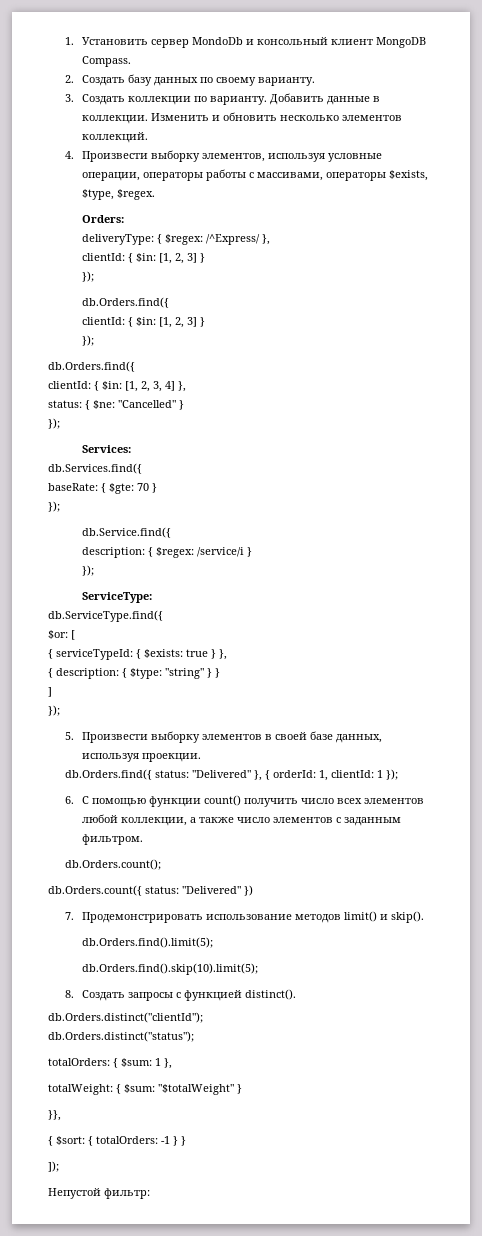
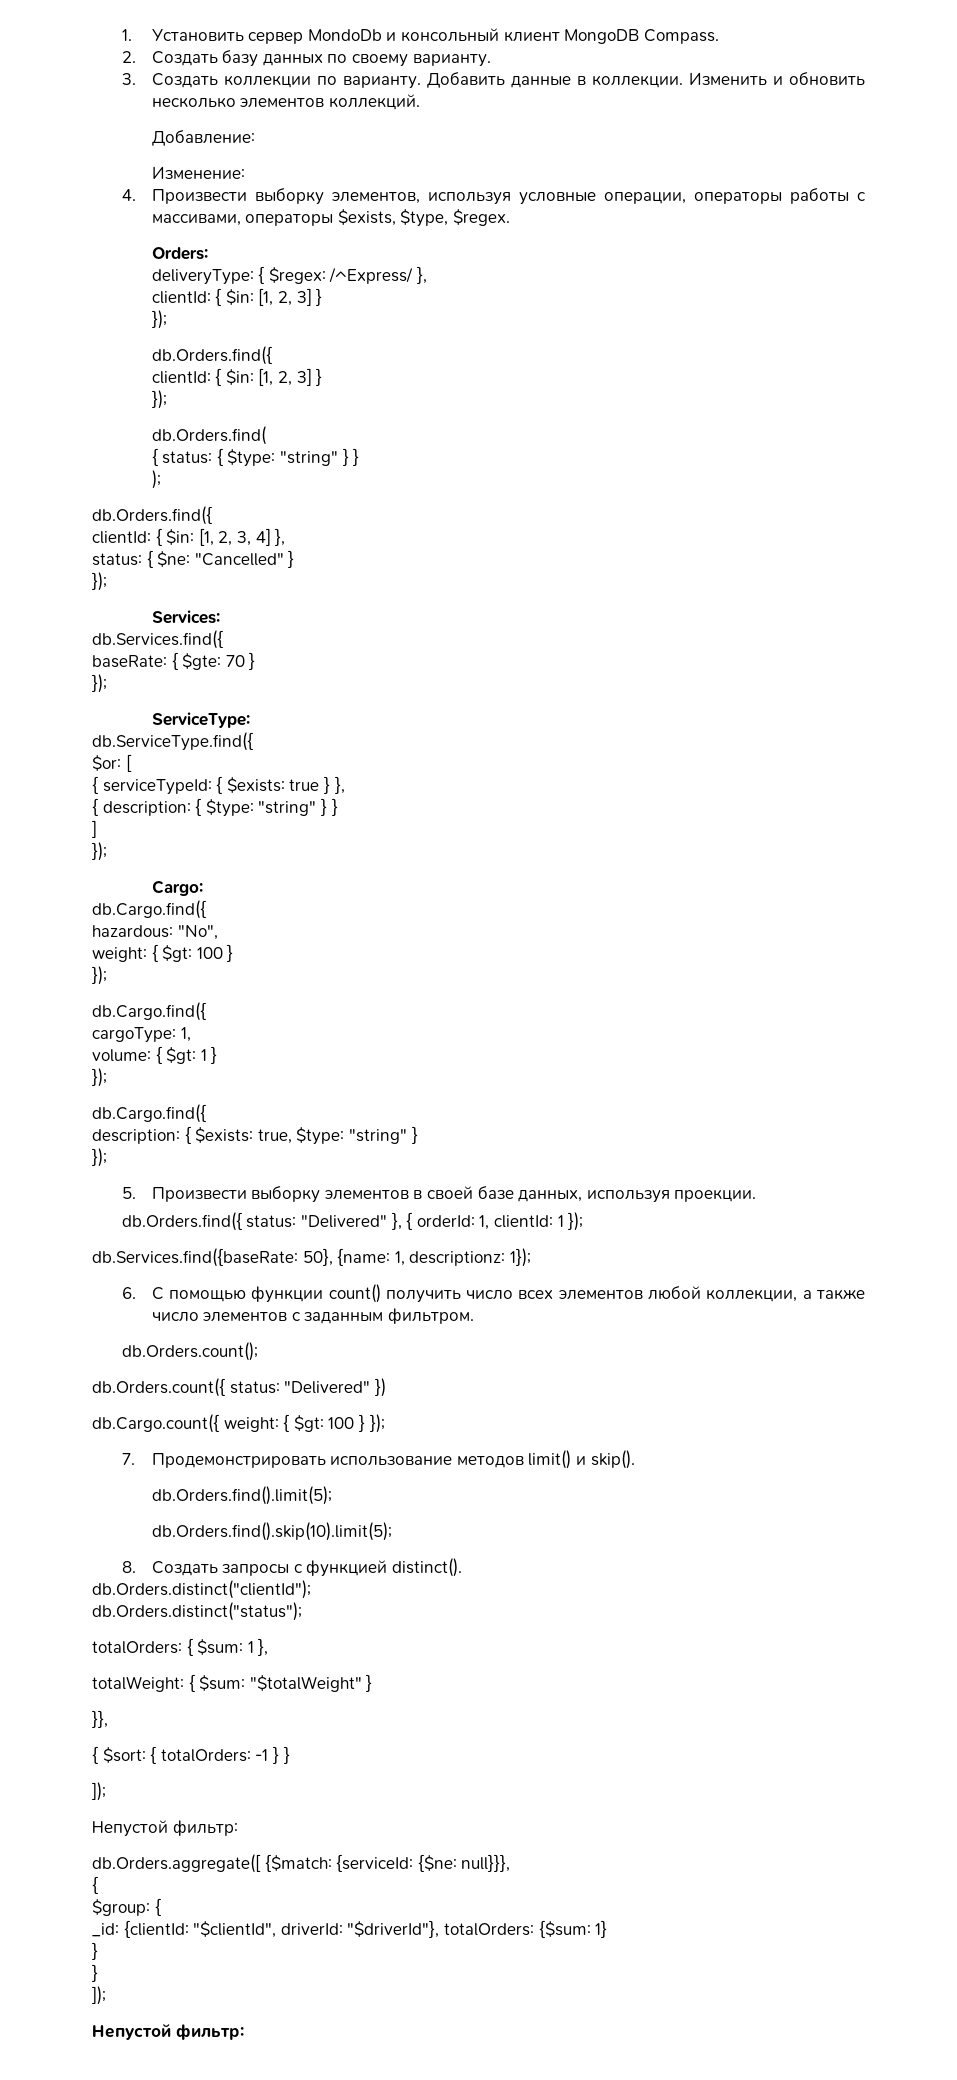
+ Добавление:
+ Изменение:
+ db.Orders.find(
+ { status: { $type: "string" } }
+ );
- db.Service.find({
- description: { $regex: /service/i }
- });
+ Cargo:
+ db.Cargo.find({
+ hazardous: "No",
+ weight: { $gt: 100 }
+ });
+ db.Cargo.find({
+ cargoType: 1,
+ volume: { $gt: 1 }
+ });
+ db.Cargo.find({
+ description: { $exists: true, $type: "string" }
+ });
+ db.Services.find({baseRate: 50}, {name: 1, descriptionz: 1});
+ db.Cargo.count({ weight: { $gt: 100 } });
+ db.Orders.aggregate([ {$match: {serviceId: {$ne: null}}},
+ {
+ $group: {
+ _id: {clientId: "$clientId", driverId: "$driverId"}, totalOrders: {$sum: 1}
+ }
+ }
+ ]);
+ Непустой фильтр:

